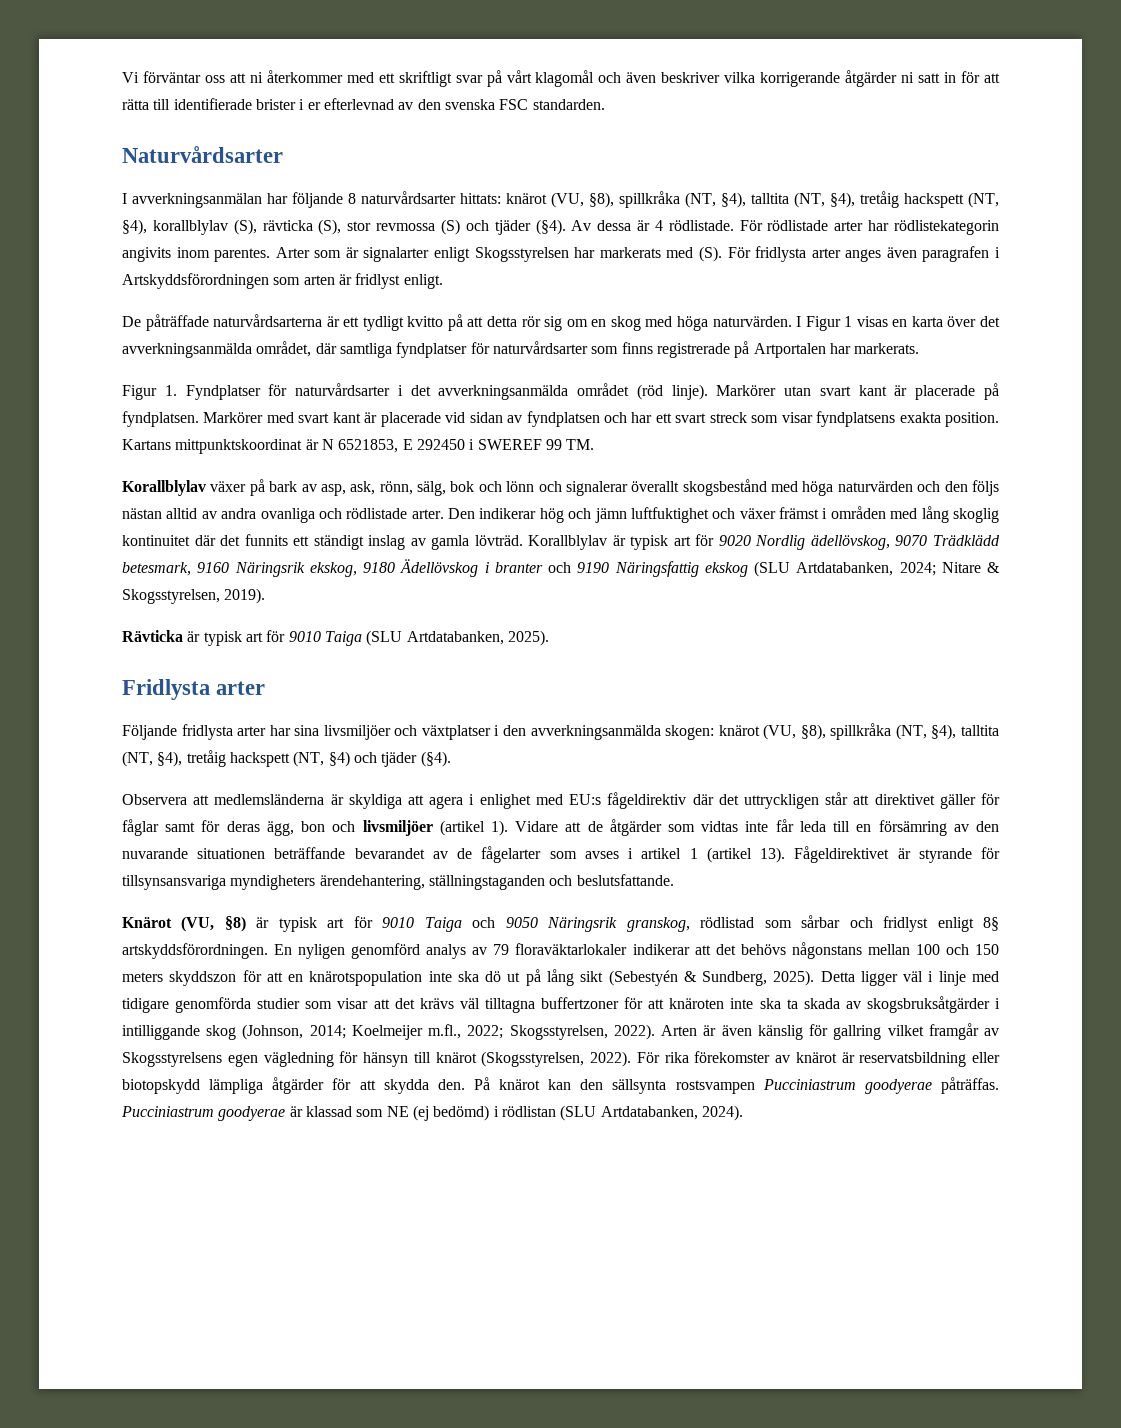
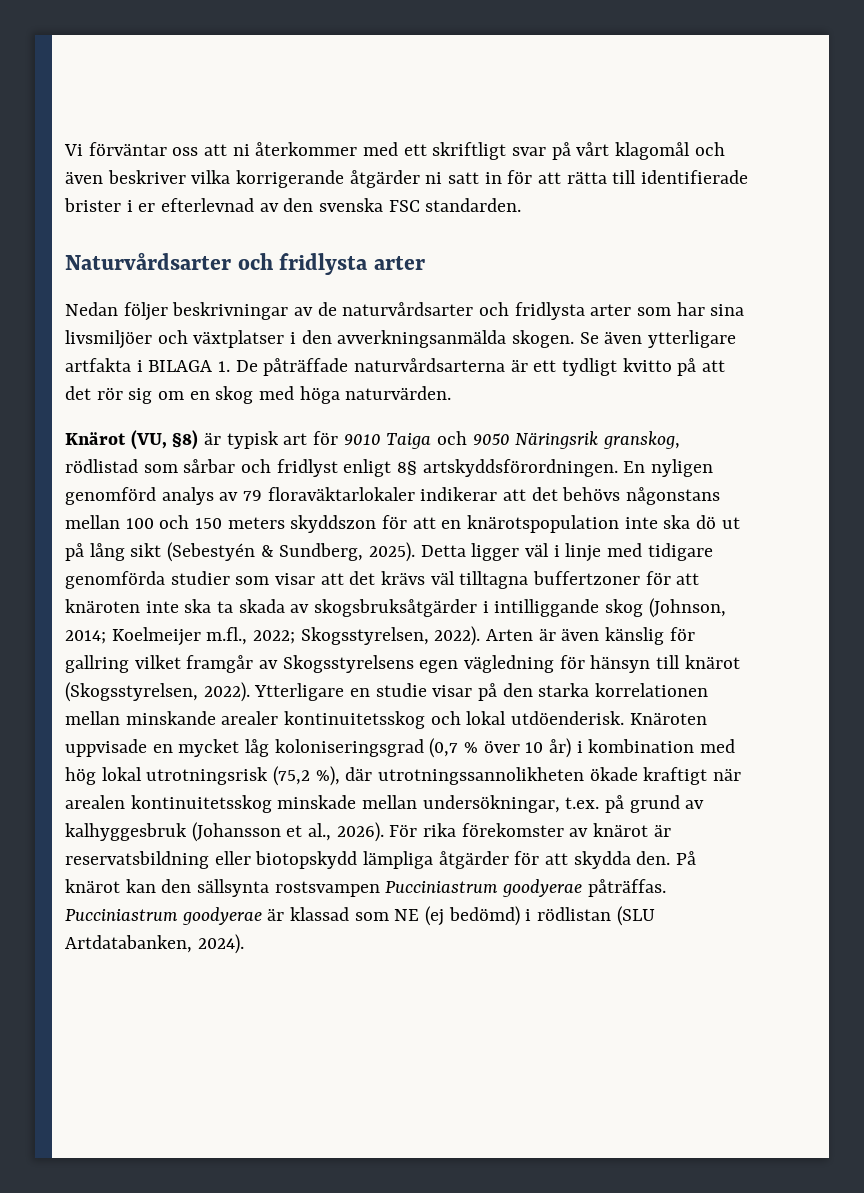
- Naturvårdsarter
- I avverkningsanmälan har följande 8 naturvårdsarter hittats: knärot (VU, §8), spillkråka (NT, §4), talltita (NT, §4), tretåig hackspett (NT, §4), korallblylav (S), rävticka (S), stor revmossa (S) och tjäder (§4). Av dessa är 4 rödlistade. För rödlistade arter har rödlistekategorin angivits inom parentes. Arter som är signalarter enligt Skogsstyrelsen har markerats med (S). För fridlysta arter anges även paragrafen i Artskyddsförordningen som arten är fridlyst enligt.
- De påträffade naturvårdsarterna är ett tydligt kvitto på att detta rör sig om en skog med höga naturvärden. I Figur 1 visas en karta över det avverkningsanmälda området, där samtliga fyndplatser för naturvårdsarter som finns registrerade på Artportalen har markerats.
- Figur 1. Fyndplatser för naturvårdsarter i det avverkningsanmälda området (röd linje). Markörer utan svart kant är placerade på fyndplatsen. Markörer med svart kant är placerade vid sidan av fyndplatsen och har ett svart streck som visar fyndplatsens exakta position. Kartans mittpunktskoordinat är N 6521853, E 292450 i SWEREF 99 TM.
- Korallblylav växer på bark av asp, ask, rönn, sälg, bok och lönn och signalerar överallt skogsbestånd med höga naturvärden och den följs nästan alltid av andra ovanliga och rödlistade arter. Den indikerar hög och jämn luftfuktighet och växer främst i områden med lång skoglig kontinuitet där det funnits ett ständigt inslag av gamla lövträd. Korallblylav är typisk art för 9020 Nordlig ädellövskog, 9070 Trädklädd betesmark, 9160 Näringsrik ekskog, 9180 Ädellövskog i branter och 9190 Näringsfattig ekskog (SLU Artdatabanken, 2024; Nitare & Skogsstyrelsen, 2019).
- Rävticka är typisk art för 9010 Taiga (SLU Artdatabanken, 2025).
- Fridlysta arter
- Följande fridlysta arter har sina livsmiljöer och växtplatser i den avverkningsanmälda skogen: knärot (VU, §8), spillkråka (NT, §4), talltita (NT, §4), tretåig hackspett (NT, §4) och tjäder (§4).
- Observera att medlemsländerna är skyldiga att agera i enlighet med EU:s fågeldirektiv där det uttryckligen står att direktivet gäller för fåglar samt för deras ägg, bon och livsmiljöer (artikel 1). Vidare att de åtgärder som vidtas inte får leda till en försämring av den nuvarande situationen beträffande bevarandet av de fågelarter som avses i artikel 1 (artikel 13). Fågeldirektivet är styrande för tillsynsansvariga myndigheters ärendehantering, ställningstaganden och beslutsfattande.
+ Naturvårdsarter och fridlysta arter
+ Nedan följer beskrivningar av de naturvårdsarter och fridlysta arter som har sina livsmiljöer och växtplatser i den avverkningsanmälda skogen. Se även ytterligare artfakta i BILAGA 1. De påträffade naturvårdsarterna är ett tydligt kvitto på att det rör sig om en skog med höga naturvärden.
+ Ytterligare en studie visar på den starka korrelationen mellan minskande arealer kontinuitetsskog och lokal utdöenderisk. Knäroten uppvisade en mycket låg koloniseringsgrad (0,7 % över 10 år) i kombination med hög lokal utrotningsrisk (75,2 %), där utrotningssannolikheten ökade kraftigt när arealen kontinuitetsskog minskade mellan undersökningar, t.ex. på grund av kalhyggesbruk (Johansson et al., 2026).

